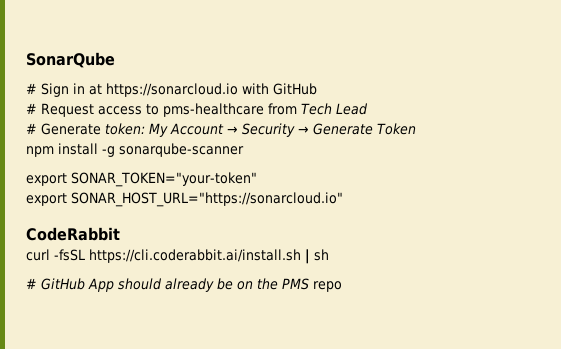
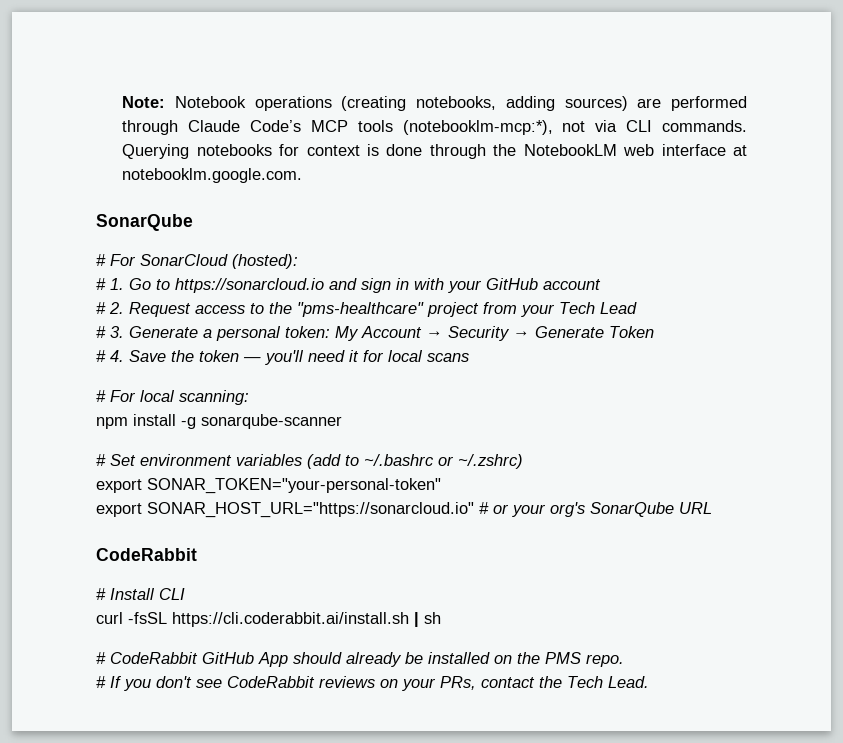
+ Note: Notebook operations (creating notebooks, adding sources) are performed through Claude Code’s MCP tools (notebooklm-mcp:*), not via CLI commands. Querying notebooks for context is done through the NotebookLM web interface at notebooklm.google.com.
  SonarQube
- # Sign in at https://sonarcloud.io with GitHub
- # Request access to pms-healthcare from Tech Lead
+ # For SonarCloud (hosted):
+ # 1. Go to https://sonarcloud.io and sign in with your GitHub account
+ # 2. Request access to the "pms-healthcare" project from your Tech Lead
- # Generate token: My Account → Security → Generate Token
+ # 3. Generate a personal token: My Account → Security → Generate Token
+ # 4. Save the token — you'll need it for local scans
+ # For local scanning:
  npm install -g sonarqube-scanner
- export SONAR_TOKEN="your-token"
+ # Set environment variables (add to ~/.bashrc or ~/.zshrc)
+ export SONAR_TOKEN="your-personal-token"
- export SONAR_HOST_URL="https://sonarcloud.io"
+ export SONAR_HOST_URL="https://sonarcloud.io" # or your org's SonarQube URL
  CodeRabbit
+ # Install CLI
- # GitHub App should already be on the PMS repo
+ # CodeRabbit GitHub App should already be installed on the PMS repo.
+ # If you don't see CodeRabbit reviews on your PRs, contact the Tech Lead.

